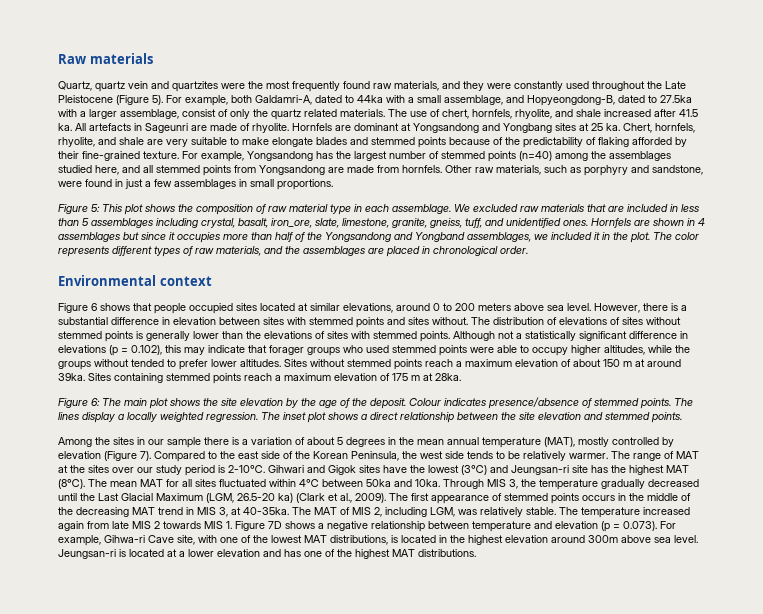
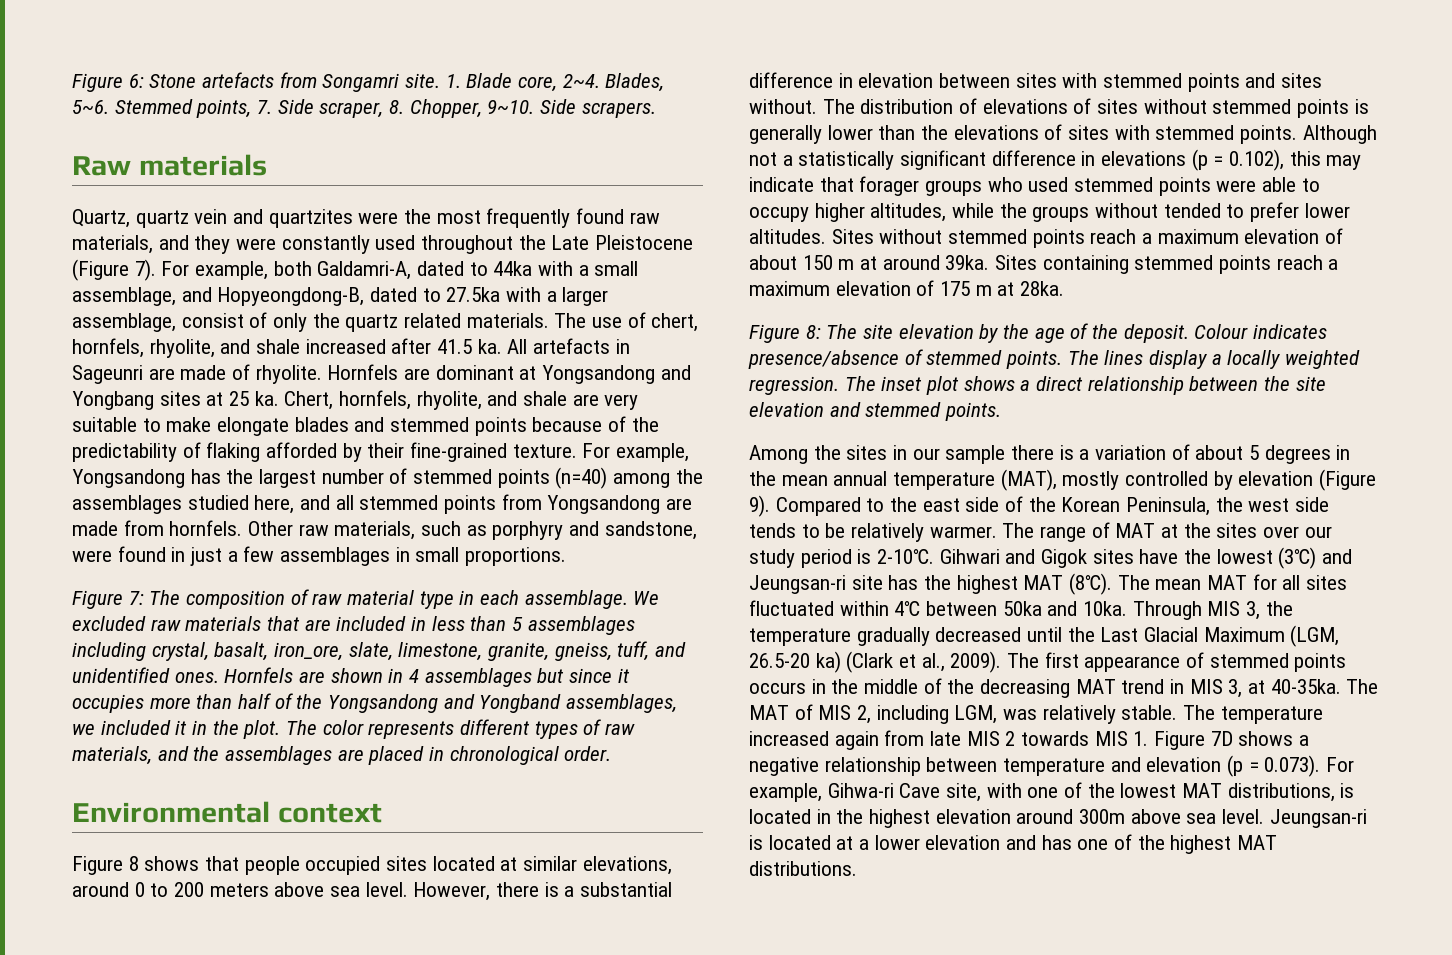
+ Figure 6: Stone artefacts from Songamri site. 1. Blade core, 2~4. Blades, 5~6. Stemmed points, 7. Side scraper, 8. Chopper, 9~10. Side scrapers.
- Quartz, quartz vein and quartzites were the most frequently found raw materials, and they were constantly used throughout the Late Pleistocene (Figure 5).
+ Quartz, quartz vein and quartzites were the most frequently found raw materials, and they were constantly used throughout the Late Pleistocene (Figure 7).
- Figure 5: This plot shows the composition of raw material type in each assemblage.
+ Figure 7: The composition of raw material type in each assemblage.
- Figure 6 shows that people occupied sites located at similar elevations, around 0 to 200 meters above sea level.
+ Figure 8 shows that people occupied sites located at similar elevations, around 0 to 200 meters above sea level.
- Figure 6: The main plot shows the site elevation by the age of the deposit.
+ Figure 8: The site elevation by the age of the deposit.
- Among the sites in our sample there is a variation of about 5 degrees in the mean annual temperature (MAT), mostly controlled by elevation (Figure 7).
+ Among the sites in our sample there is a variation of about 5 degrees in the mean annual temperature (MAT), mostly controlled by elevation (Figure 9).

